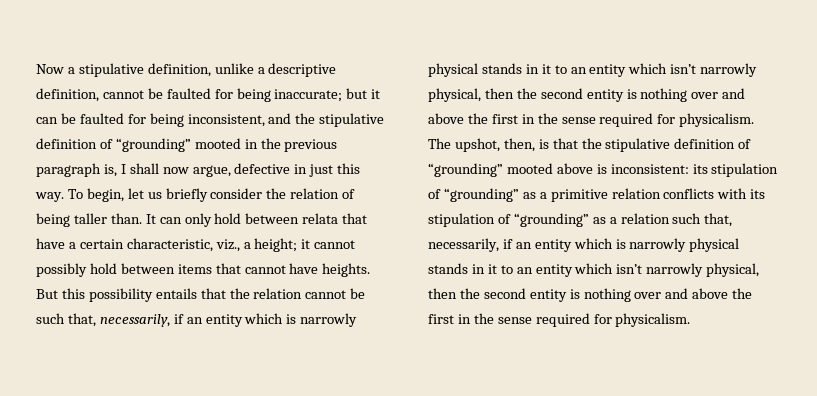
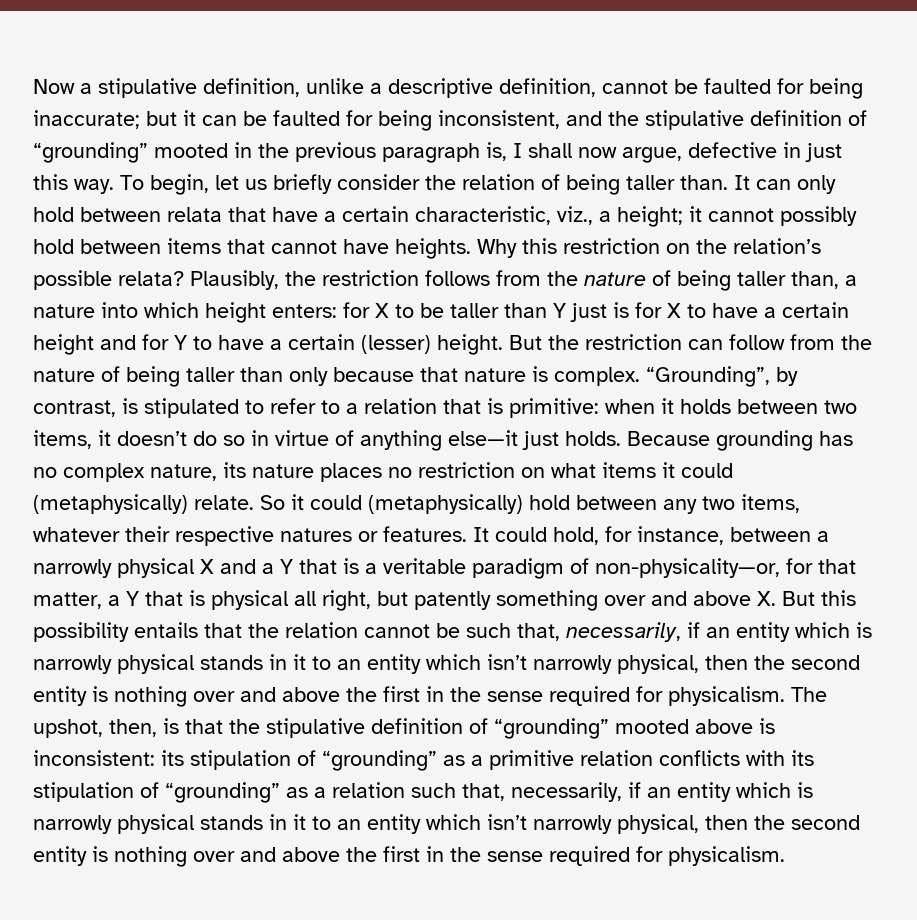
- But this possibility entails that the relation cannot be such that, necessarily, if an entity which is narrowly physical stands in it to an entity which isn’t narrowly physical, then the second entity is nothing over and above the first in the sense required for physicalism.
+ Why this restriction on the relation’s possible relata? Plausibly, the restriction follows from the nature of being taller than, a nature into which height enters: for X to be taller than Y just is for X to have a certain height and for Y to have a certain (lesser) height. But the restriction can follow from the nature of being taller than only because that nature is complex. “Grounding”, by contrast, is stipulated to refer to a relation that is primitive: when it holds between two items, it doesn’t do so in virtue of anything else—it just holds. Because grounding has no complex nature, its nature places no restriction on what items it could (metaphysically) relate. So it could (metaphysically) hold between any two items, whatever their respective natures or features. It could hold, for instance, between a narrowly physical X and a Y that is a veritable paradigm of non-physicality—or, for that matter, a Y that is physical all right, but patently something over and above X. But this possibility entails that the relation cannot be such that, necessarily, if an entity which is narrowly physical stands in it to an entity which isn’t narrowly physical, then the second entity is nothing over and above the first in the sense required for physicalism.

